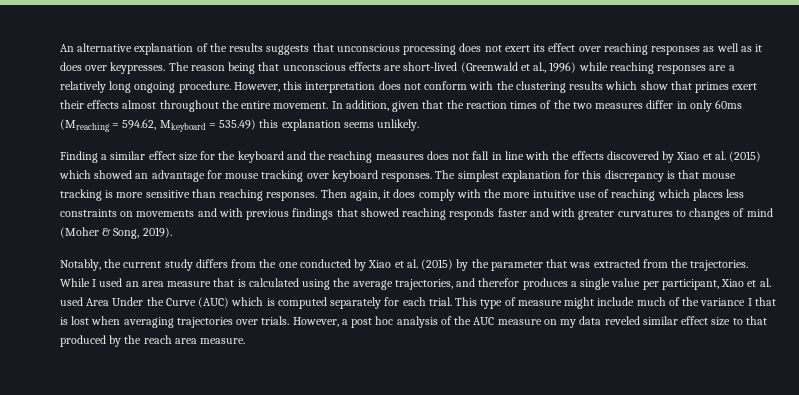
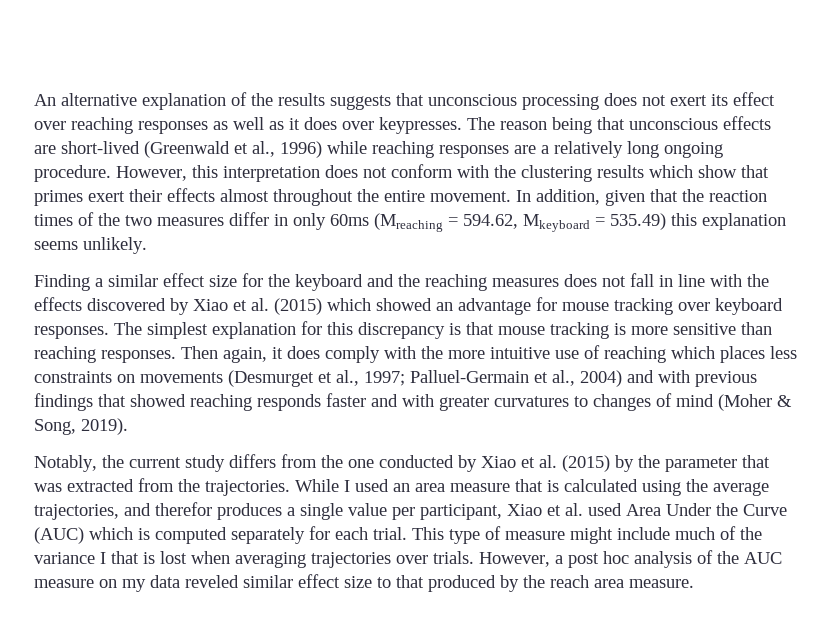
- Then again, it does comply with the more intuitive use of reaching which places less constraints on movements and with previous findings that showed reaching responds faster and with greater curvatures to changes of mind (Moher & Song, 2019).
+ Then again, it does comply with the more intuitive use of reaching which places less constraints on movements (Desmurget et al., 1997; Palluel-Germain et al., 2004) and with previous findings that showed reaching responds faster and with greater curvatures to changes of mind (Moher & Song, 2019).

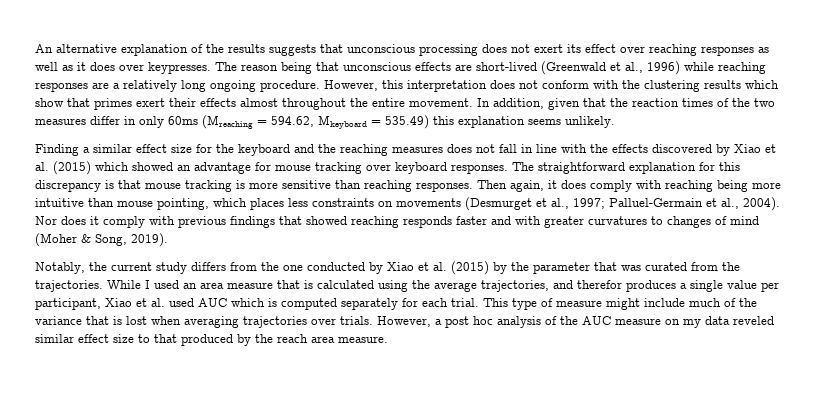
- The simplest explanation for this discrepancy is that mouse tracking is more sensitive than reaching responses.
+ The straightforward explanation for this discrepancy is that mouse tracking is more sensitive than reaching responses.
- Then again, it does comply with the more intuitive use of reaching which places less constraints on movements (Desmurget et al., 1997; Palluel-Germain et al., 2004) and with previous findings that showed reaching responds faster and with greater curvatures to changes of mind (Moher & Song, 2019).
+ Then again, it does comply with reaching being more intuitive than mouse pointing, which places less constraints on movements (Desmurget et al., 1997; Palluel-Germain et al., 2004). Nor does it comply with previous findings that showed reaching responds faster and with greater curvatures to changes of mind (Moher & Song, 2019).
- Notably, the current study differs from the one conducted by Xiao et al. (2015) by the parameter that was extracted from the trajectories.
+ Notably, the current study differs from the one conducted by Xiao et al. (2015) by the parameter that was curated from the trajectories.
- While I used an area measure that is calculated using the average trajectories, and therefor produces a single value per participant, Xiao et al. used Area Under the Curve (AUC) which is computed separately for each trial.
+ While I used an area measure that is calculated using the average trajectories, and therefor produces a single value per participant, Xiao et al. used AUC which is computed separately for each trial.
- This type of measure might include much of the variance I that is lost when averaging trajectories over trials.
+ This type of measure might include much of the variance that is lost when averaging trajectories over trials.

